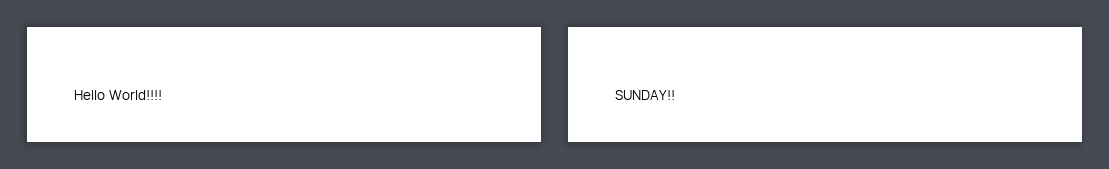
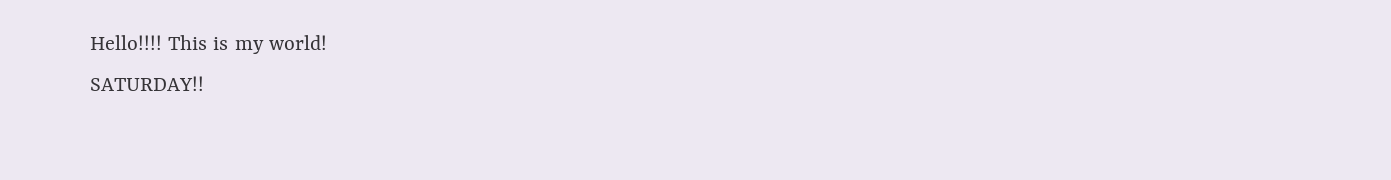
- Hello World!!!!
- SUNDAY!!
+ Hello!!!! This is my world!
+ SATURDAY!!

